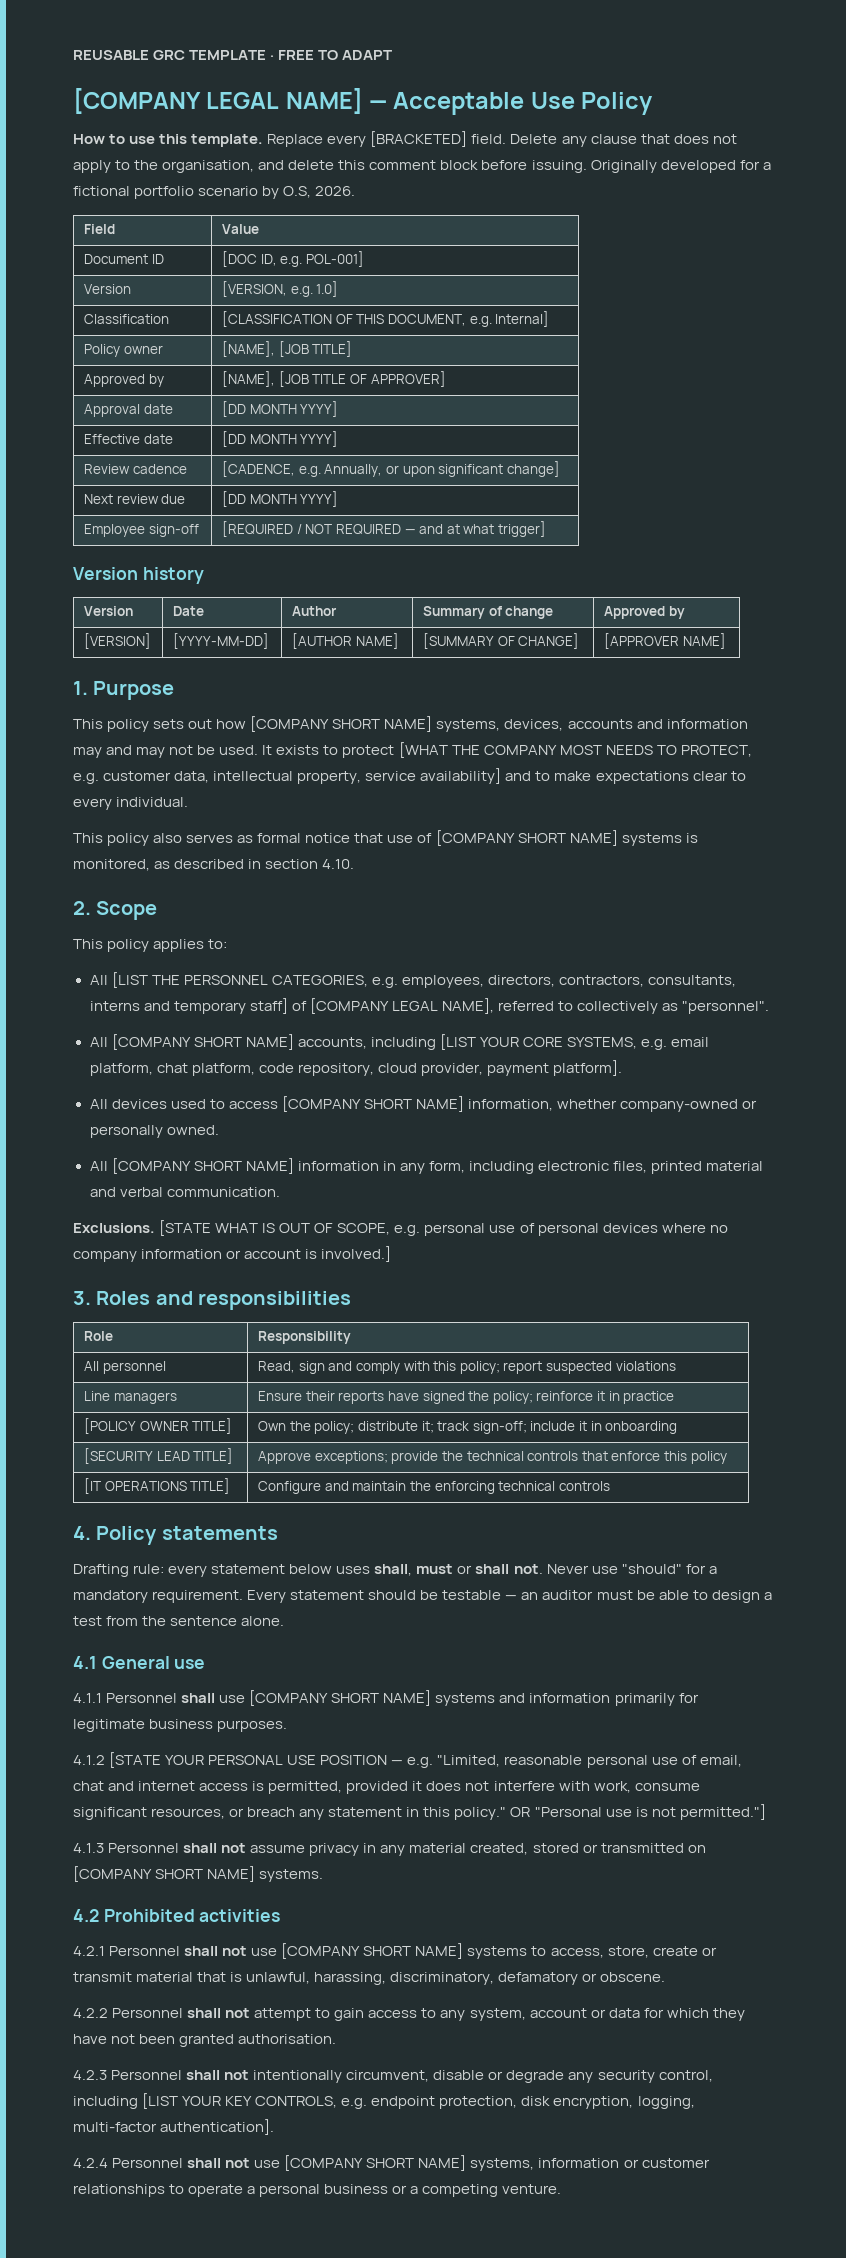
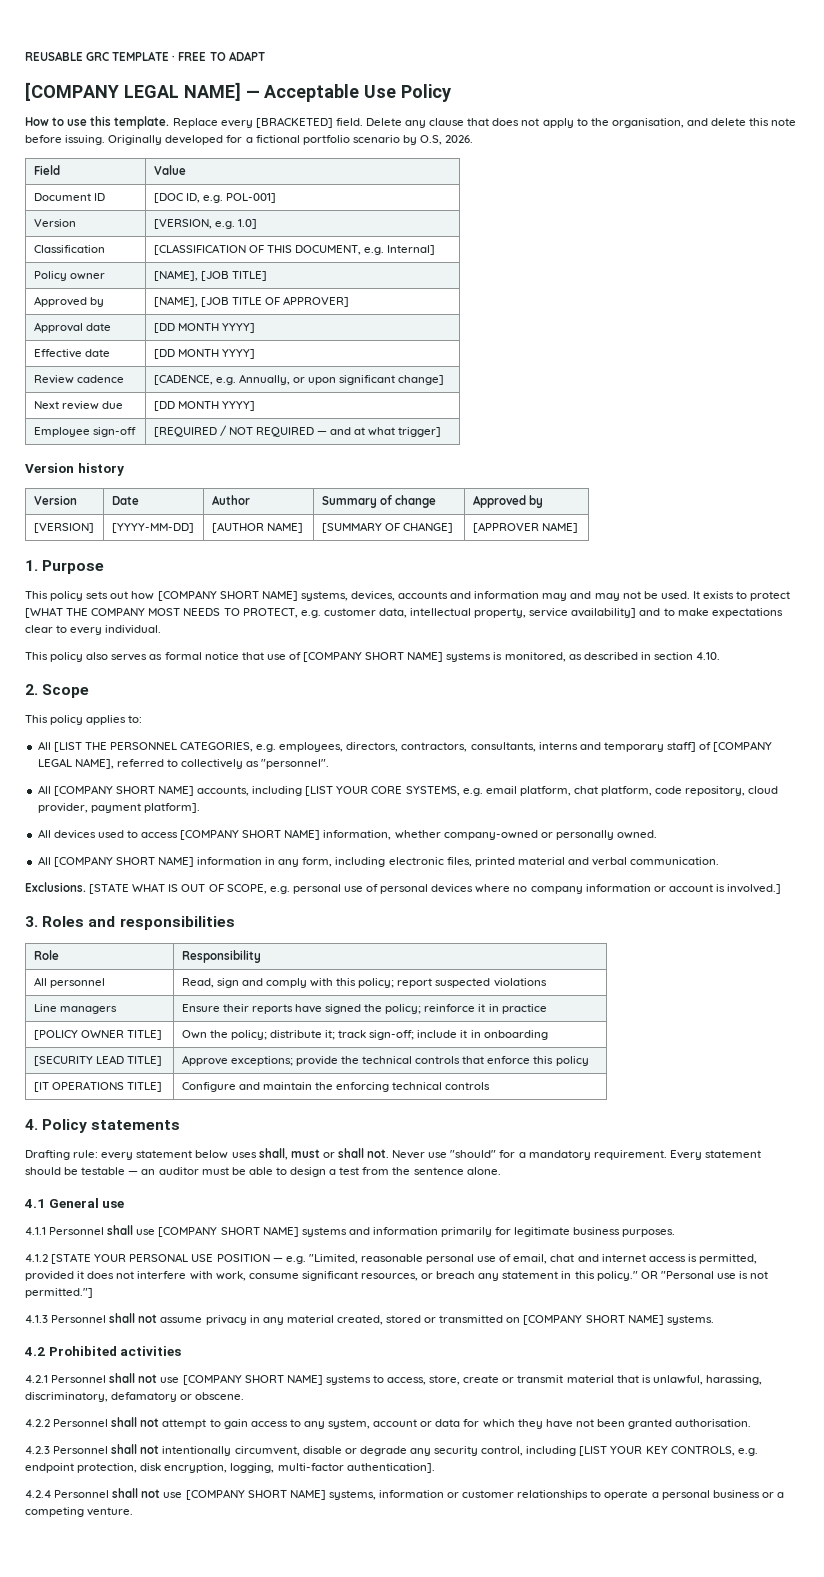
- Delete any clause that does not apply to the organisation, and delete this comment block before issuing.
+ Delete any clause that does not apply to the organisation, and delete this note before issuing.

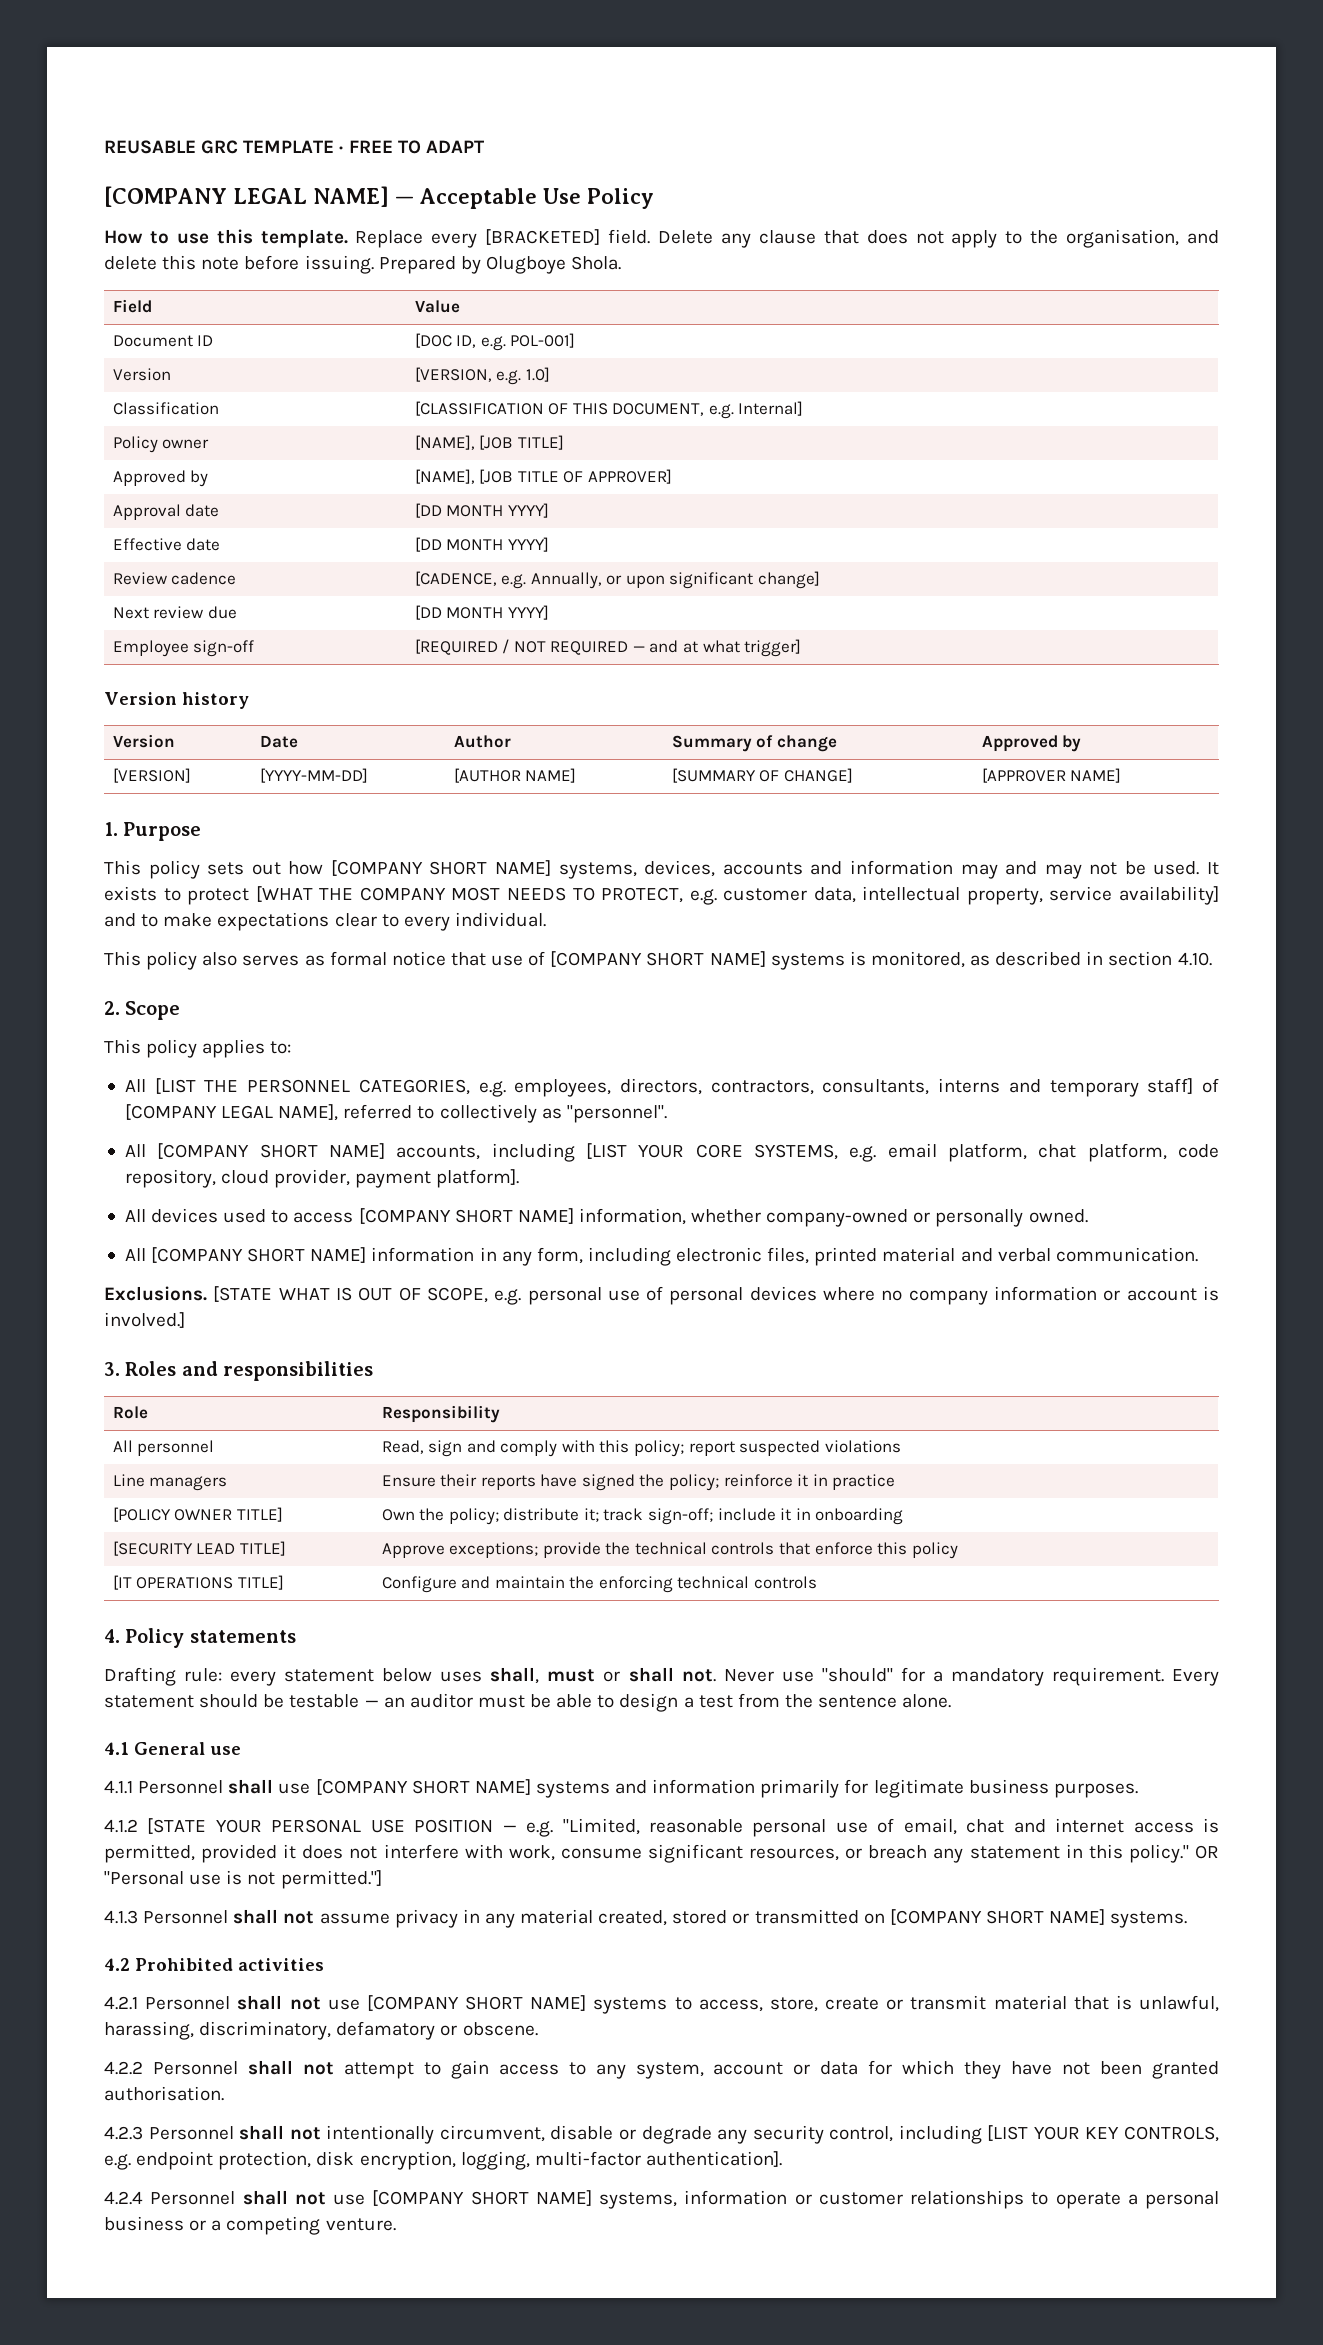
- Originally developed for a fictional portfolio scenario by O.S, 2026.
+ Prepared by Olugboye Shola.

